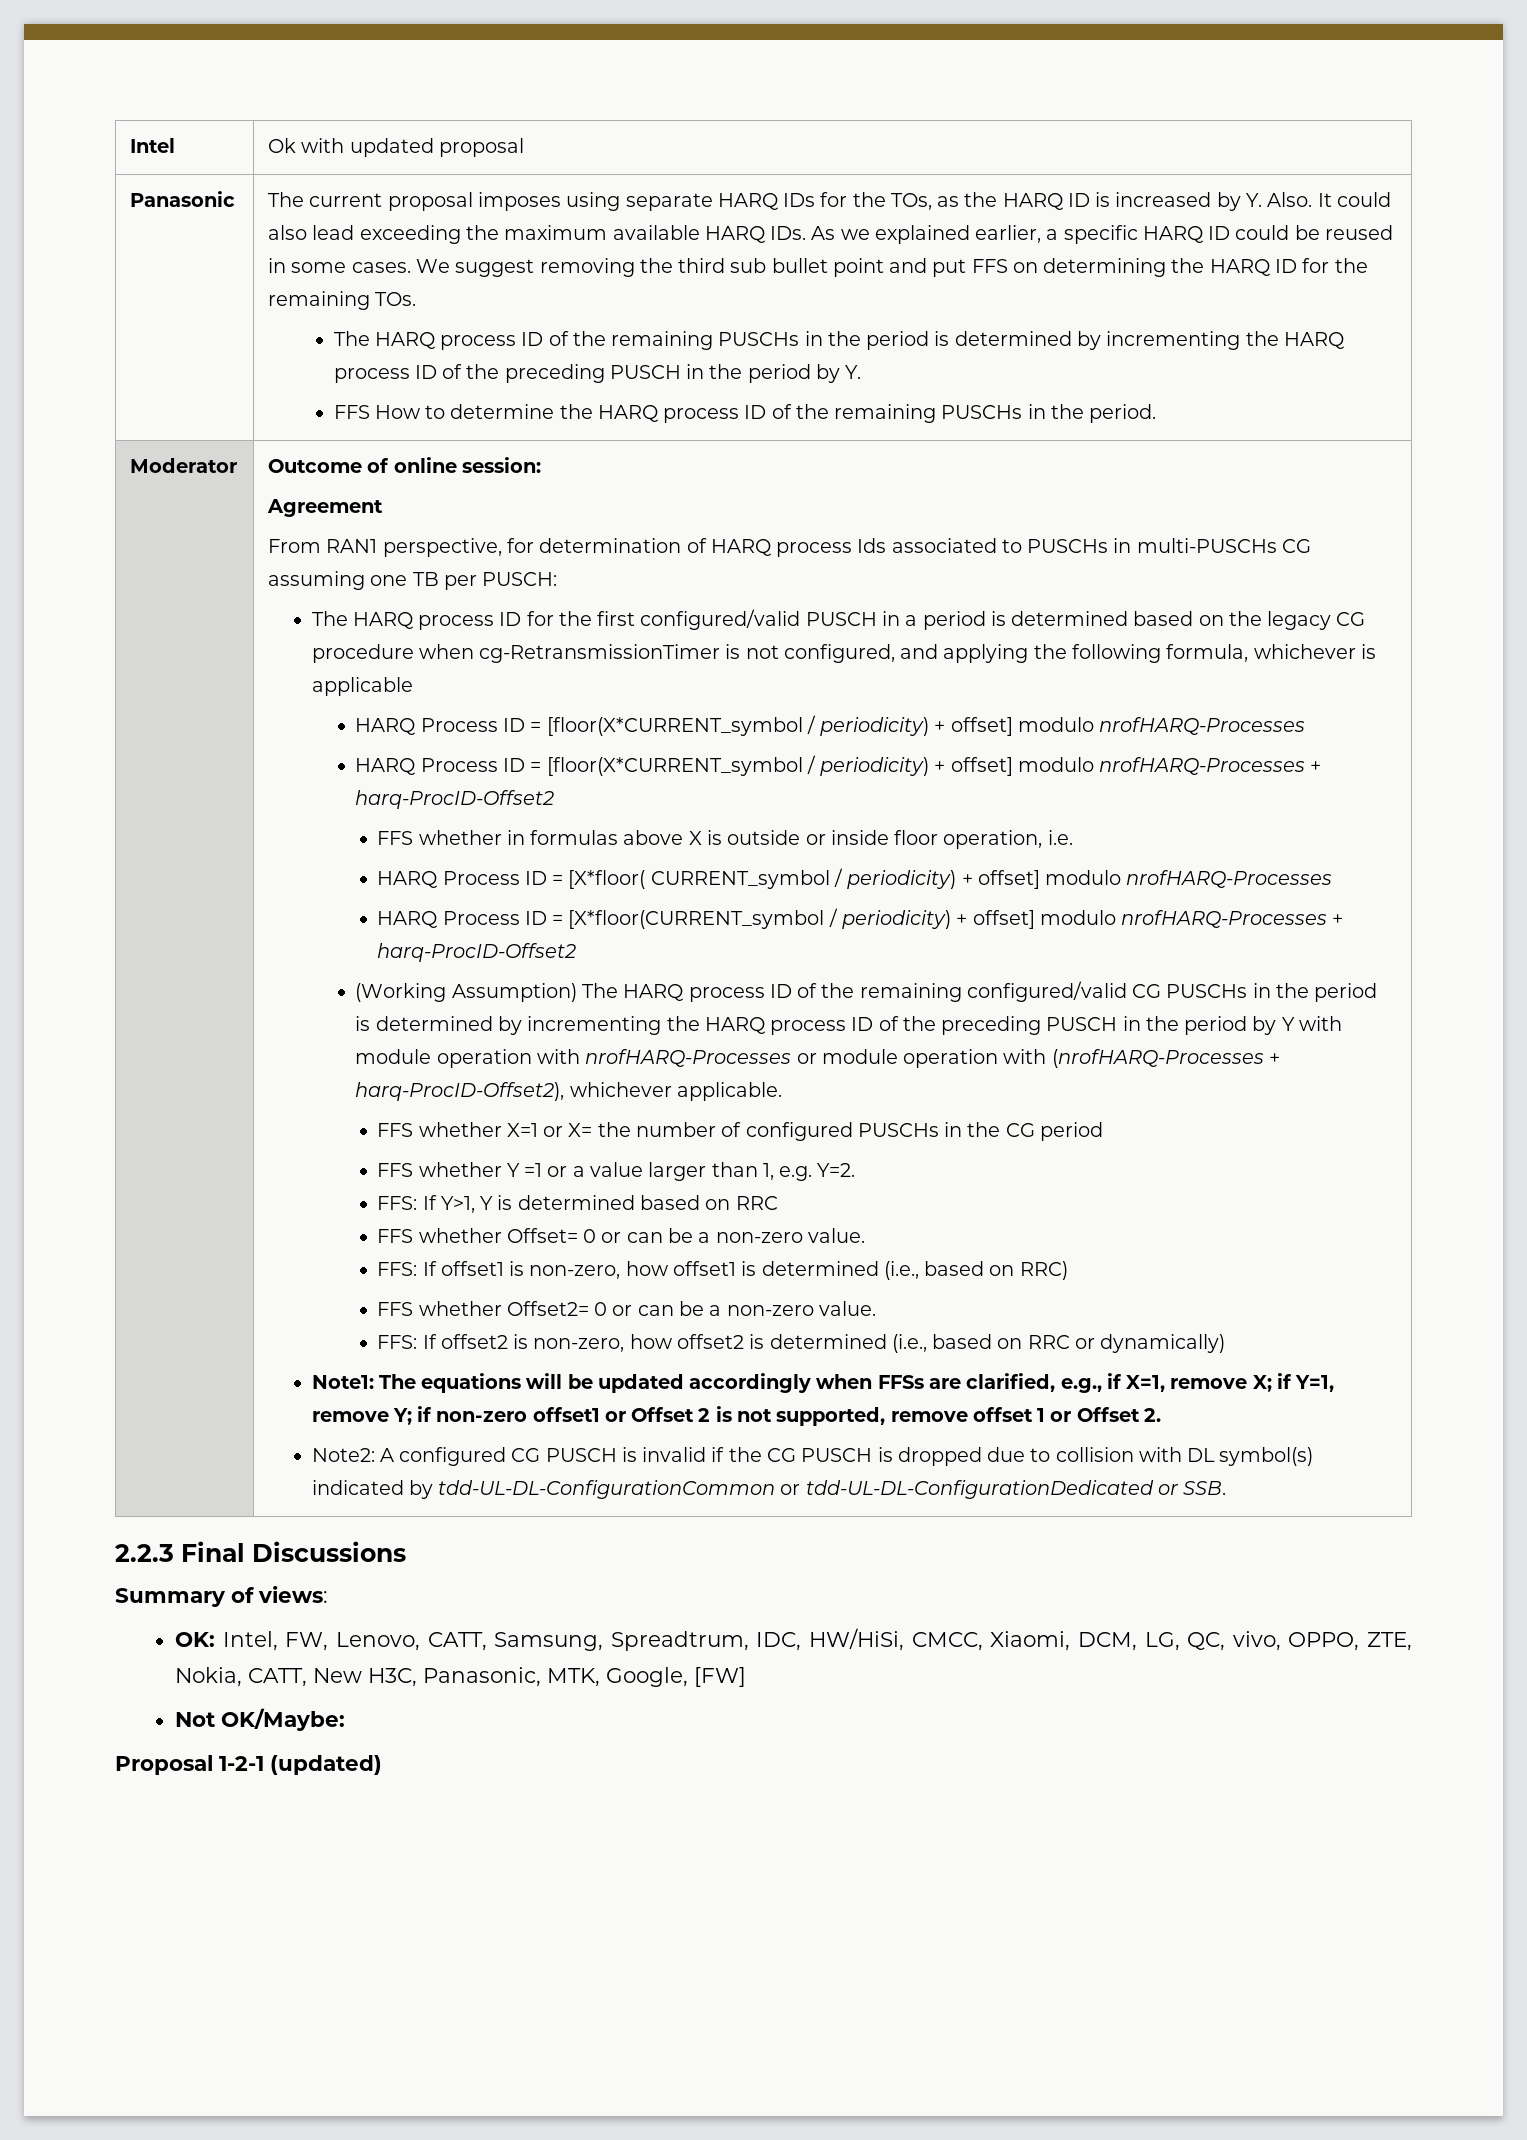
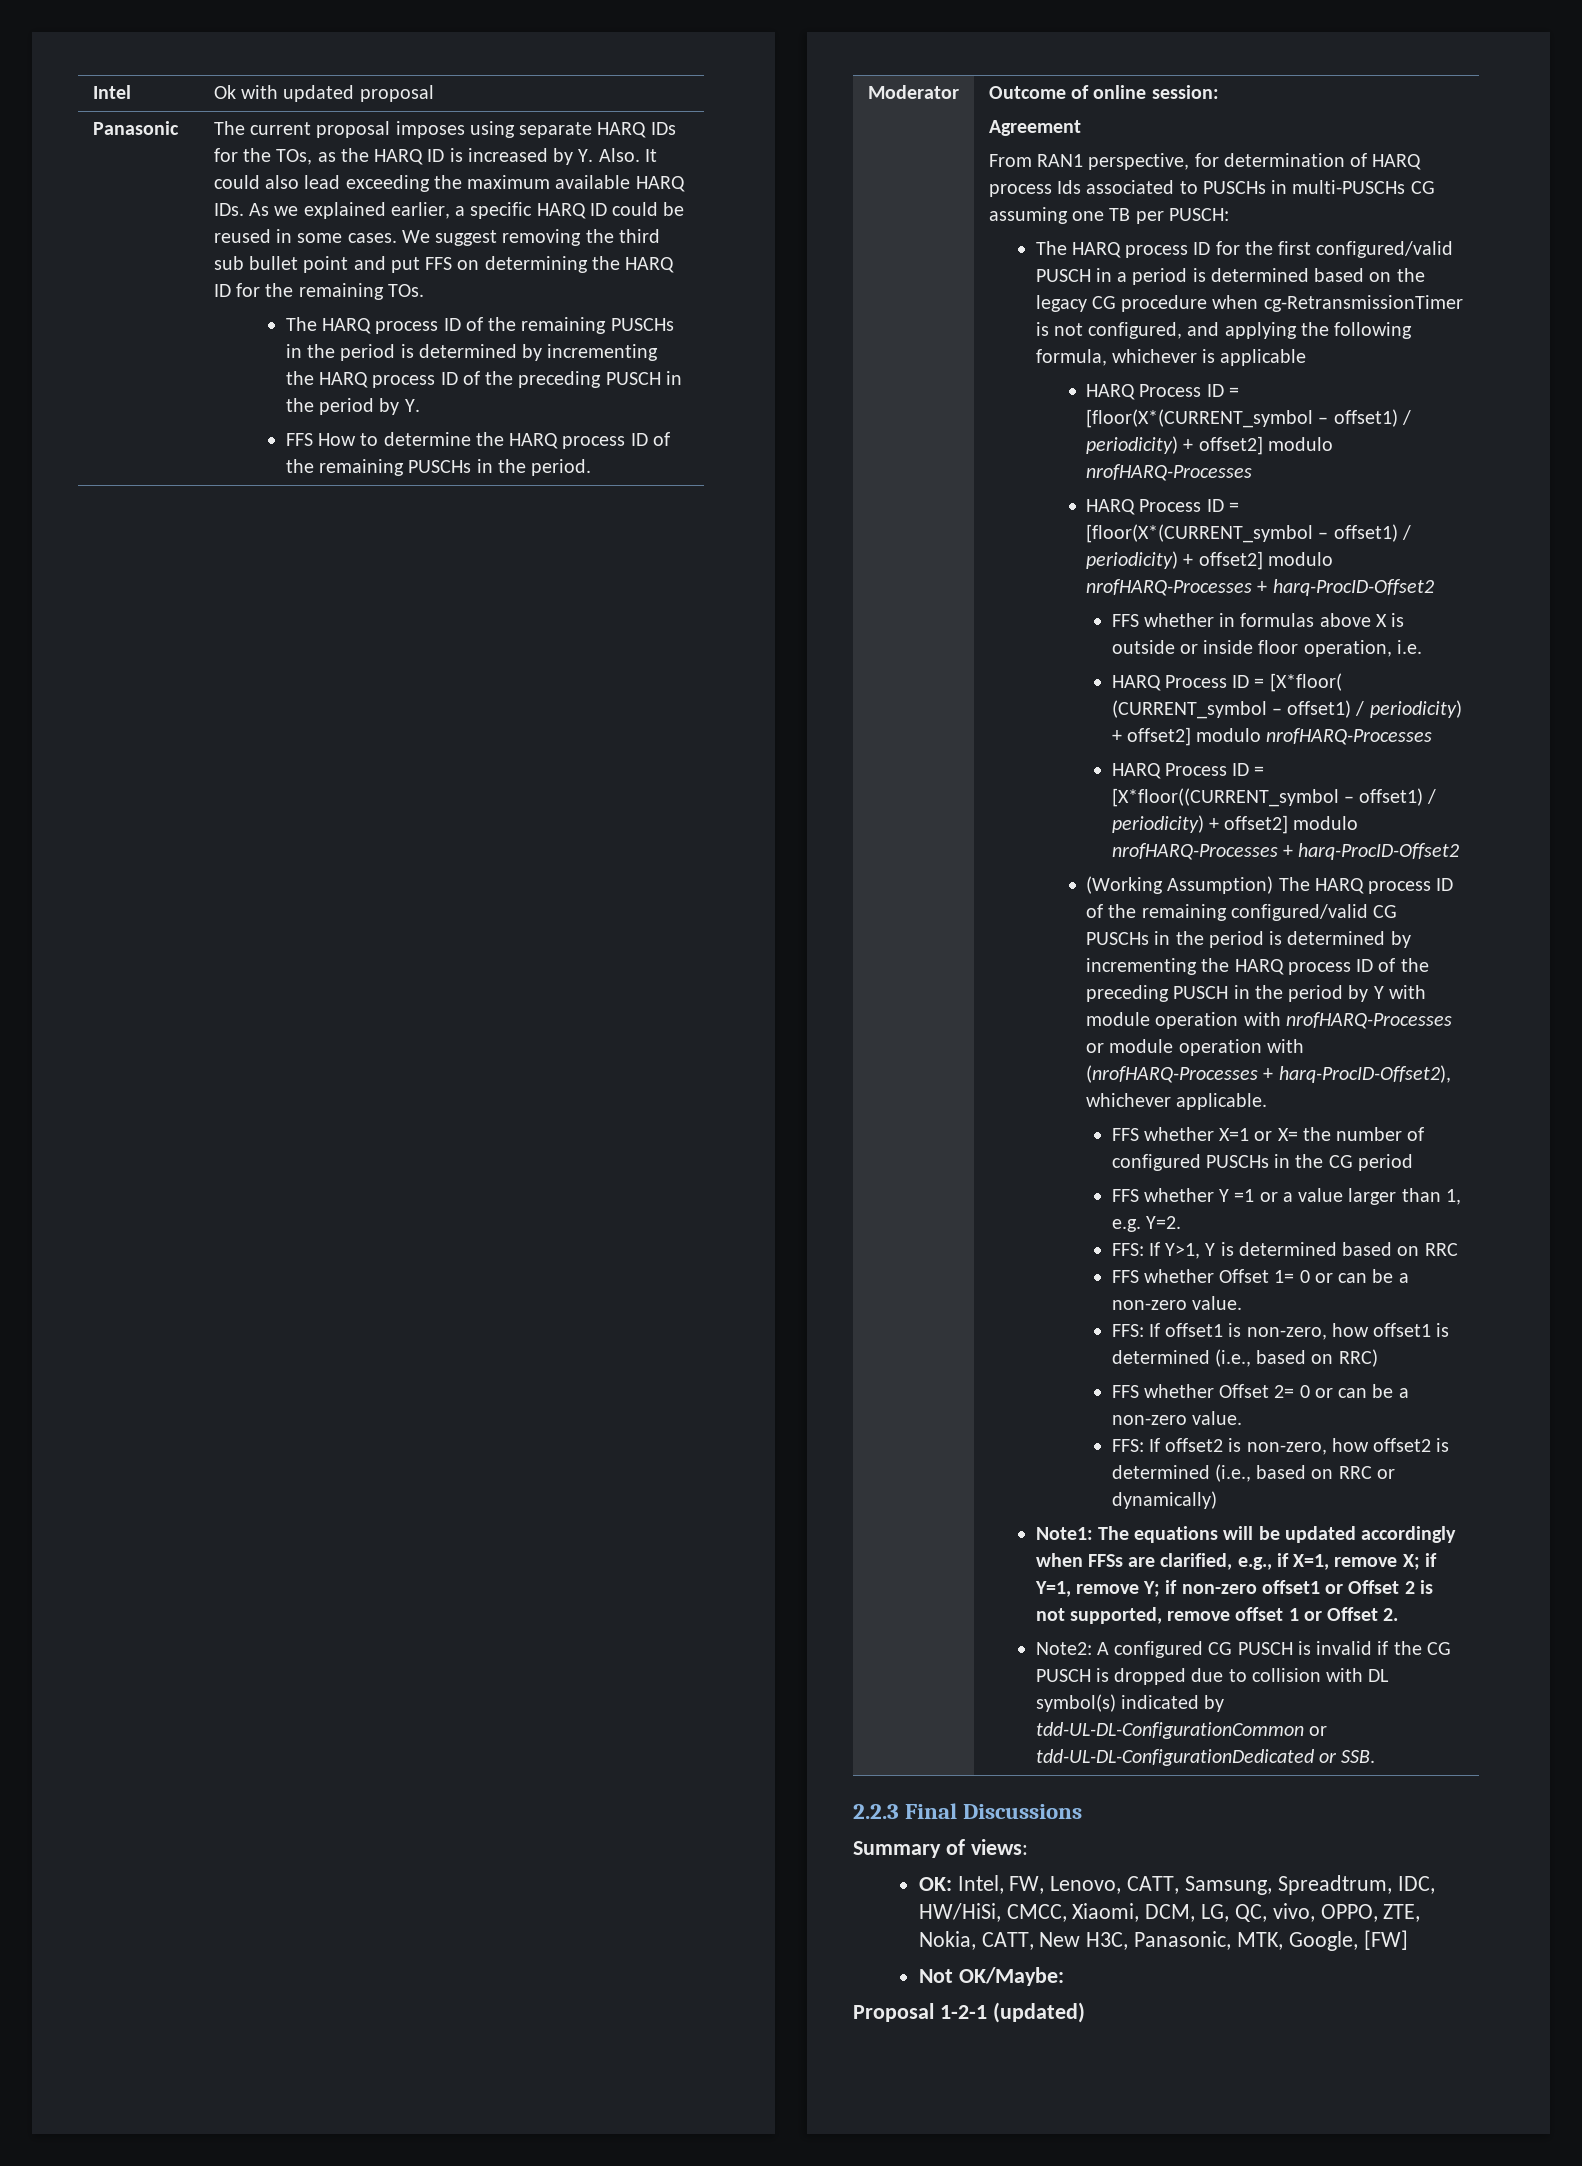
  The HARQ process ID for the first configured/valid PUSCH in a period is determined based on the legacy CG procedure when cg-RetransmissionTimer is not configured, and applying the following formula, whichever is applicable
- HARQ Process ID = [floor(X*CURRENT_symbol / periodicity) + offset] modulo nrofHARQ-Processes
- HARQ Process ID = [floor(X*CURRENT_symbol / periodicity) + offset] modulo nrofHARQ-Processes + harq-ProcID-Offset2
+ HARQ Process ID = [floor(X*(CURRENT_symbol – offset1) / periodicity) + offset2] modulo nrofHARQ-Processes
+ HARQ Process ID = [floor(X*(CURRENT_symbol – offset1) / periodicity) + offset2] modulo nrofHARQ-Processes + harq-ProcID-Offset2
- HARQ Process ID = [X*floor( CURRENT_symbol / periodicity) + offset] modulo nrofHARQ-Processes
- HARQ Process ID = [X*floor(CURRENT_symbol / periodicity) + offset] modulo nrofHARQ-Processes + harq-ProcID-Offset2
+ HARQ Process ID = [X*floor( (CURRENT_symbol – offset1) / periodicity) + offset2] modulo nrofHARQ-Processes
+ HARQ Process ID = [X*floor((CURRENT_symbol – offset1) / periodicity) + offset2] modulo nrofHARQ-Processes + harq-ProcID-Offset2
- FFS whether Offset= 0 or can be a non-zero value.
+ FFS whether Offset 1= 0 or can be a non-zero value.
- FFS whether Offset2= 0 or can be a non-zero value.
+ FFS whether Offset 2= 0 or can be a non-zero value.

